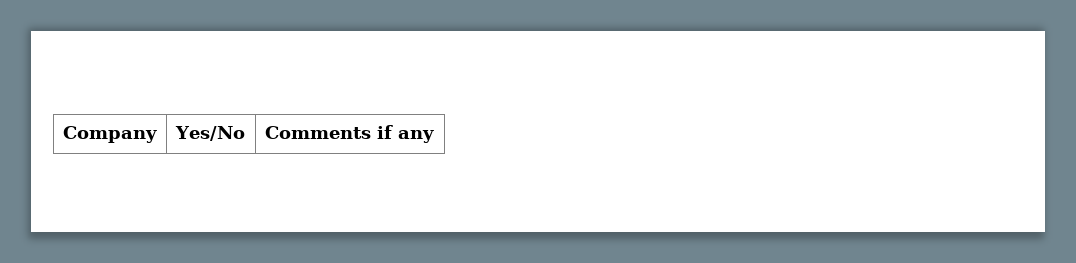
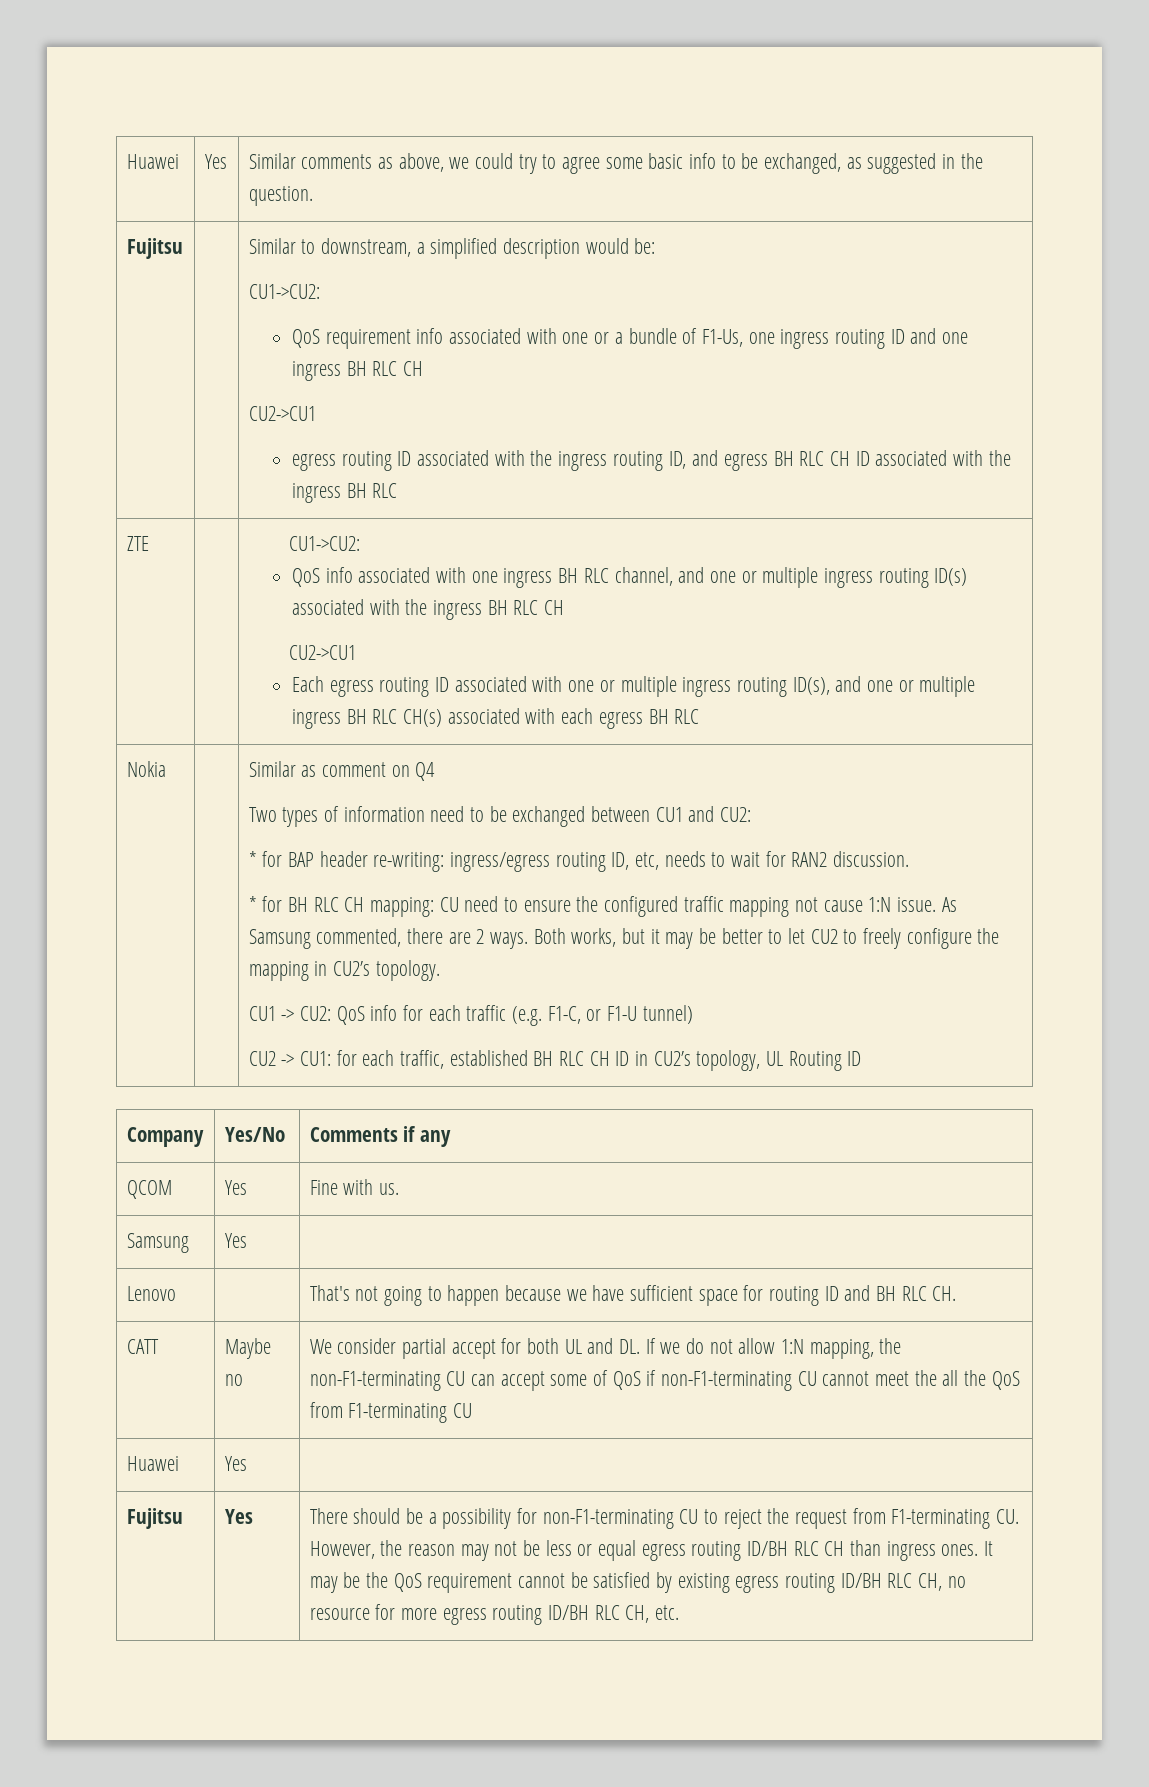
+ Huawei | Yes | Similar comments as above, we could try to agree some basic info to be exchanged, as suggested in the question.
+ Fujitsu | | Similar to downstream, a simplified description would be:
+ CU1->CU2:
+ QoS requirement info associated with one or a bundle of F1-Us, one ingress routing ID and one ingress BH RLC CH
+ CU2->CU1
+ egress routing ID associated with the ingress routing ID, and egress BH RLC CH ID associated with the ingress BH RLC
+ ZTE | | CU1->CU2:
+ QoS info associated with one ingress BH RLC channel, and one or multiple ingress routing ID(s) associated with the ingress BH RLC CH
+ CU2->CU1
+ Each egress routing ID associated with one or multiple ingress routing ID(s), and one or multiple ingress BH RLC CH(s) associated with each egress BH RLC
+ Nokia | | Similar as comment on Q4
+ Two types of information need to be exchanged between CU1 and CU2:
+ * for BAP header re-writing: ingress/egress routing ID, etc, needs to wait for RAN2 discussion.
+ * for BH RLC CH mapping: CU need to ensure the configured traffic mapping not cause 1:N issue. As Samsung commented, there are 2 ways. Both works, but it may be better to let CU2 to freely configure the mapping in CU2’s topology.
+ CU1 -> CU2: QoS info for each traffic (e.g. F1-C, or F1-U tunnel)
+ CU2 -> CU1: for each traffic, established BH RLC CH ID in CU2’s topology, UL Routing ID
+ QCOM | Yes | Fine with us.
+ Samsung | Yes |
+ Lenovo | | That's not going to happen because we have sufficient space for routing ID and BH RLC CH.
+ CATT | Maybe no | We consider partial accept for both UL and DL. If we do not allow 1:N mapping, the non-F1-terminating CU can accept some of QoS if non-F1-terminating CU cannot meet the all the QoS from F1-terminating CU
+ Huawei | Yes |
+ Fujitsu | Yes | There should be a possibility for non-F1-terminating CU to reject the request from F1-terminating CU. However, the reason may not be less or equal egress routing ID/BH RLC CH than ingress ones. It may be the QoS requirement cannot be satisfied by existing egress routing ID/BH RLC CH, no resource for more egress routing ID/BH RLC CH, etc.

